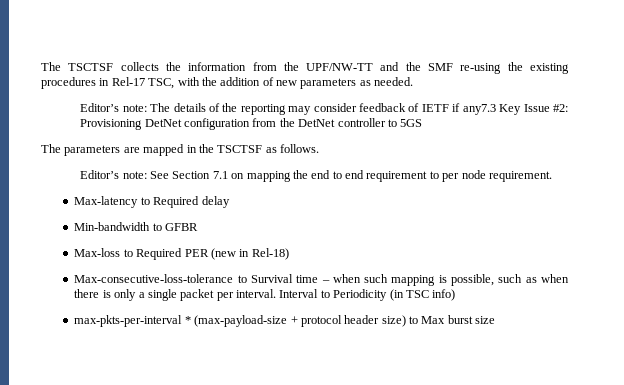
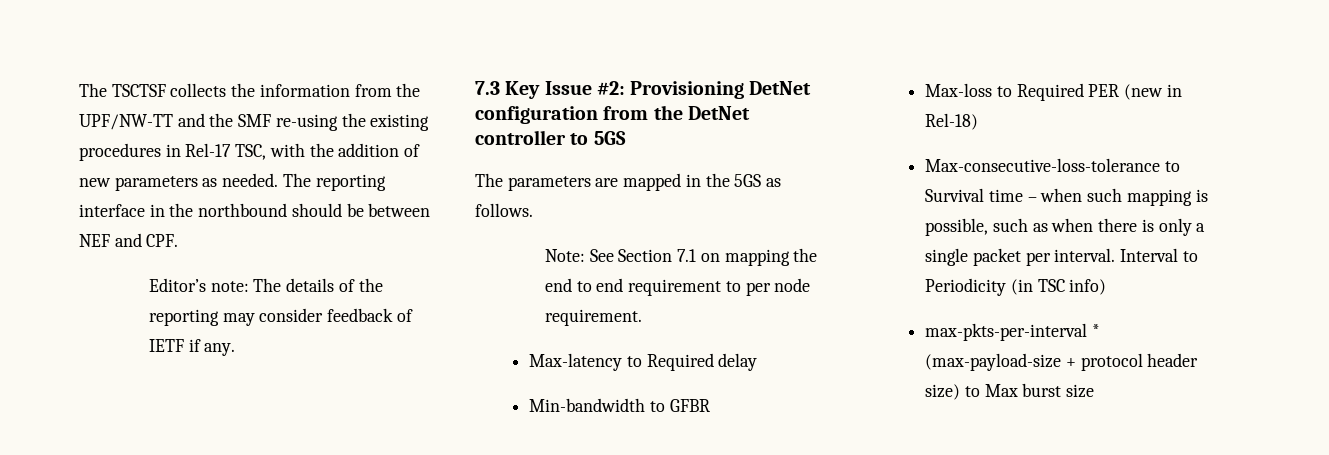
+ The reporting interface in the northbound should be between NEF and CPF.
- Editor’s note: The details of the reporting may consider feedback of IETF if any7.3 Key Issue #2: Provisioning DetNet configuration from the DetNet controller to 5GS
+ Editor’s note: The details of the reporting may consider feedback of IETF if any.
+ 7.3 Key Issue #2: Provisioning DetNet configuration from the DetNet controller to 5GS
- The parameters are mapped in the TSCTSF as follows.
+ The parameters are mapped in the 5GS as follows.
- Editor’s note: See Section 7.1 on mapping the end to end requirement to per node requirement.
+ Note: See Section 7.1 on mapping the end to end requirement to per node requirement.

